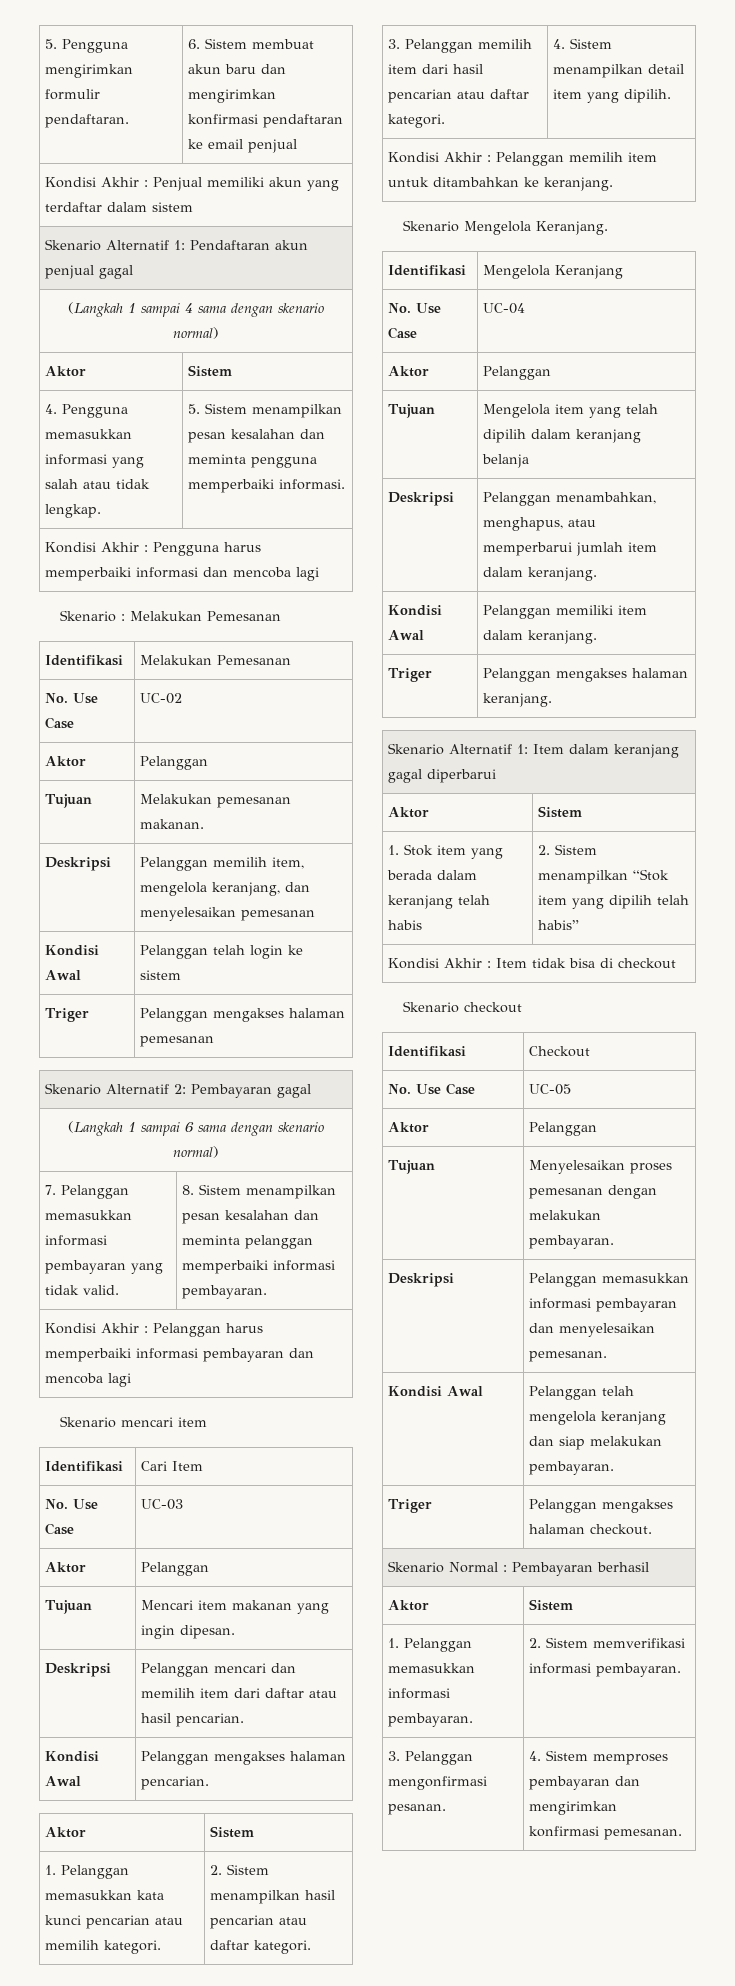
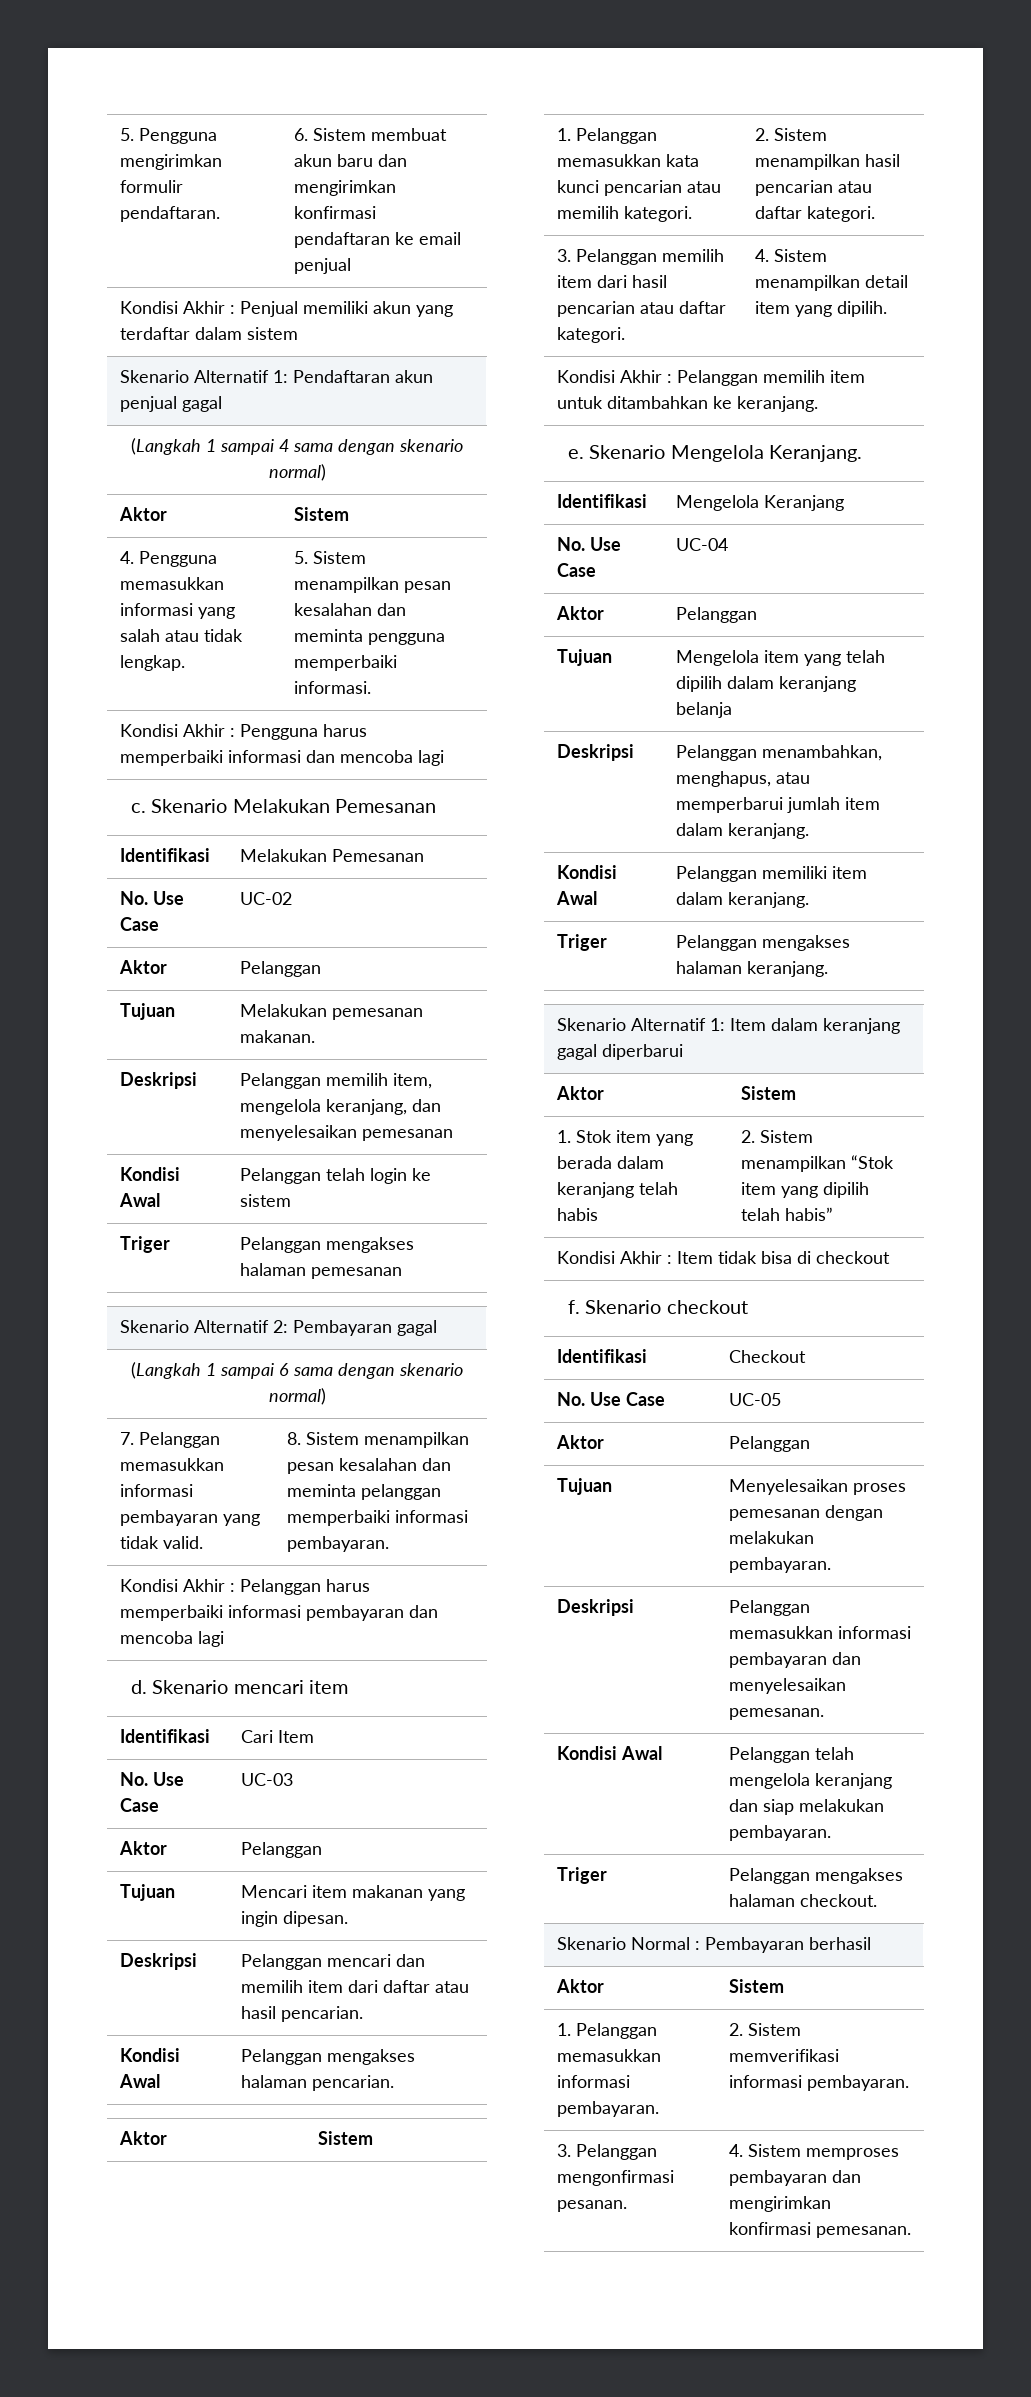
- Skenario : Melakukan Pemesanan
+ c. Skenario Melakukan Pemesanan
+ d.
+ e.
+ f.

